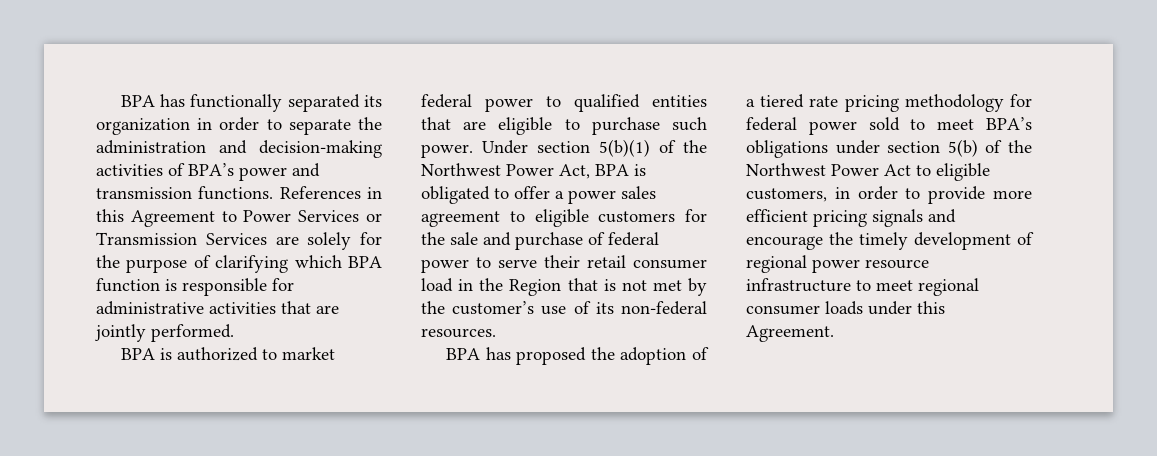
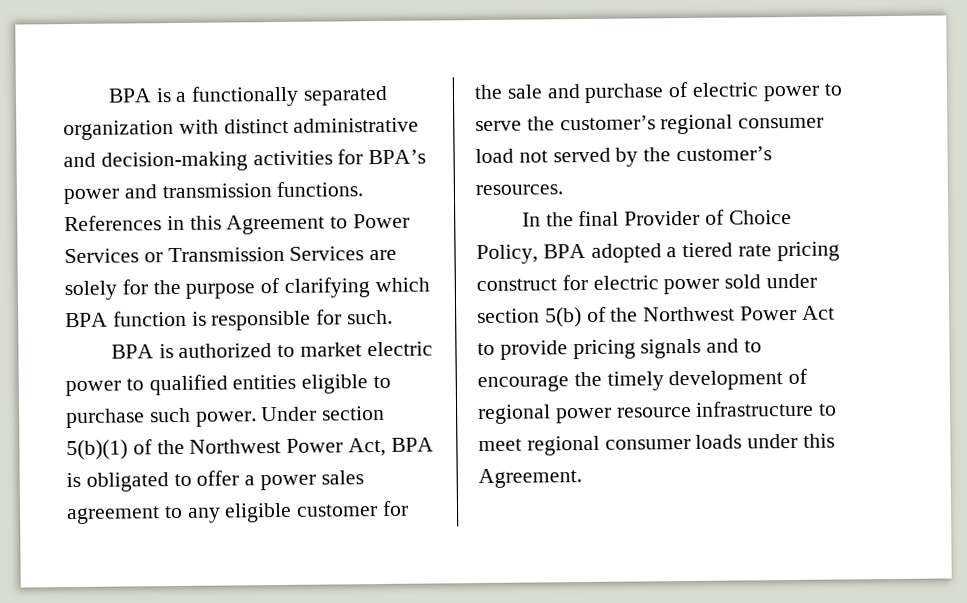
- BPA has functionally separated its organization in order to separate the administration and decision-making activities of BPA’s power and transmission functions.
+ BPA is a functionally separated organization with distinct administrative and decision-making activities for BPA’s power and transmission functions.
- References in this Agreement to Power Services or Transmission Services are solely for the purpose of clarifying which BPA function is responsible for administrative activities that are jointly performed.
+ References in this Agreement to Power Services or Transmission Services are solely for the purpose of clarifying which BPA function is responsible for such.
- BPA is authorized to market federal power to qualified entities that are eligible to purchase such power.
+ BPA is authorized to market electric power to qualified entities eligible to purchase such power.
- Under section 5(b)(1) of the Northwest Power Act, BPA is obligated to offer a power sales agreement to eligible customers for the sale and purchase of federal power to serve their retail consumer load in the Region that is not met by the customer’s use of its non-federal resources.
- BPA has proposed the adoption of a tiered rate pricing methodology for federal power sold to meet BPA’s obligations under section 5(b) of the Northwest Power Act to eligible customers, in order to provide more efficient pricing signals and encourage the timely development of regional power resource infrastructure to meet regional consumer loads under this Agreement.
+ Under section 5(b)(1) of the Northwest Power Act, BPA is obligated to offer a power sales agreement to any eligible customer for the sale and purchase of electric power to serve the customer’s regional consumer load not served by the customer’s resources.
+ In the final Provider of Choice Policy, BPA adopted a tiered rate pricing construct for electric power sold under section 5(b) of the Northwest Power Act to provide pricing signals and to encourage the timely development of regional power resource infrastructure to meet regional consumer loads under this Agreement.

